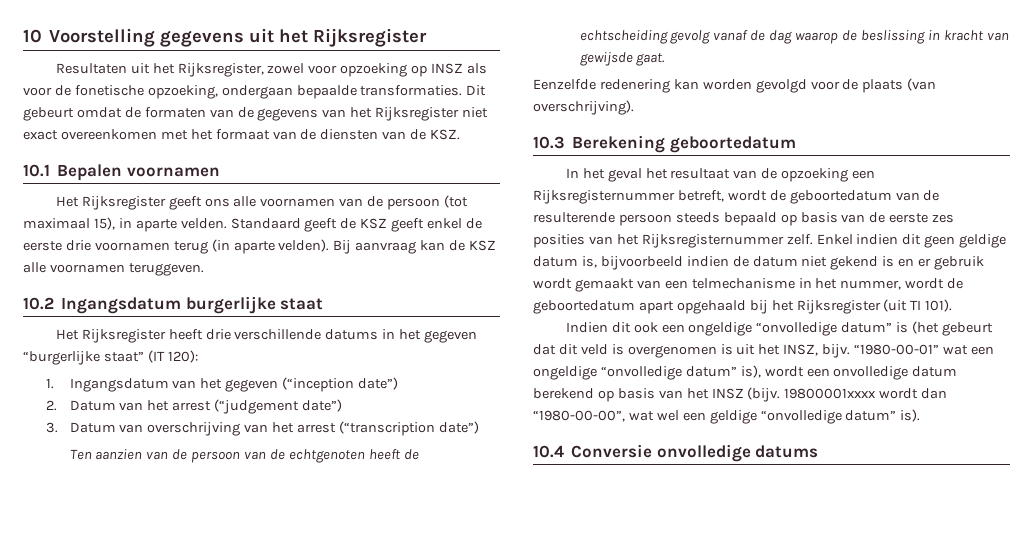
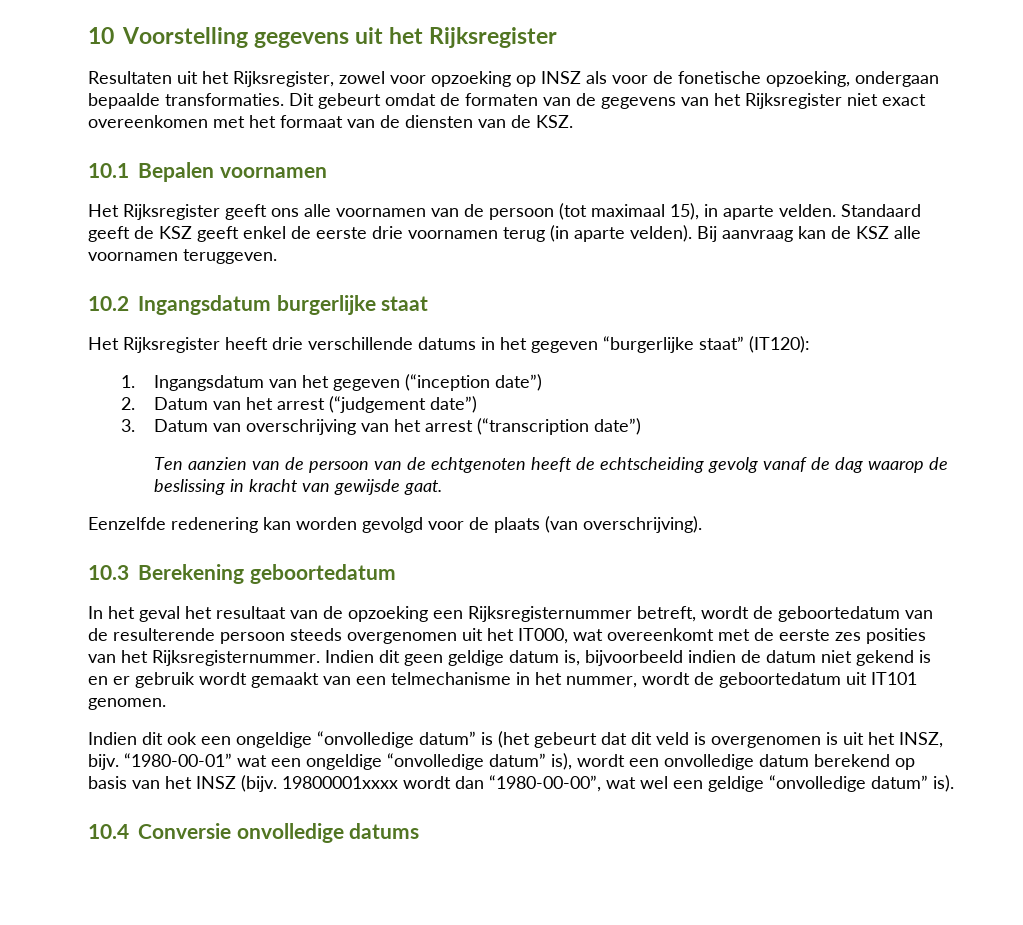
- Het Rijksregister heeft drie verschillende datums in het gegeven “burgerlijke staat” (IT 120):
+ Het Rijksregister heeft drie verschillende datums in het gegeven “burgerlijke staat” (IT120):
- In het geval het resultaat van de opzoeking een Rijksregisternummer betreft, wordt de geboortedatum van de resulterende persoon steeds bepaald op basis van de eerste zes posities van het Rijksregisternummer zelf. Enkel indien dit geen geldige datum is, bijvoorbeeld indien de datum niet gekend is en er gebruik wordt gemaakt van een telmechanisme in het nummer, wordt de geboortedatum apart opgehaald bij het Rijksregister (uit TI 101).
+ In het geval het resultaat van de opzoeking een Rijksregisternummer betreft, wordt de geboortedatum van de resulterende persoon steeds overgenomen uit het IT000, wat overeenkomt met de eerste zes posities van het Rijksregisternummer. Indien dit geen geldige datum is, bijvoorbeeld indien de datum niet gekend is en er gebruik wordt gemaakt van een telmechanisme in het nummer, wordt de geboortedatum uit IT101 genomen.

